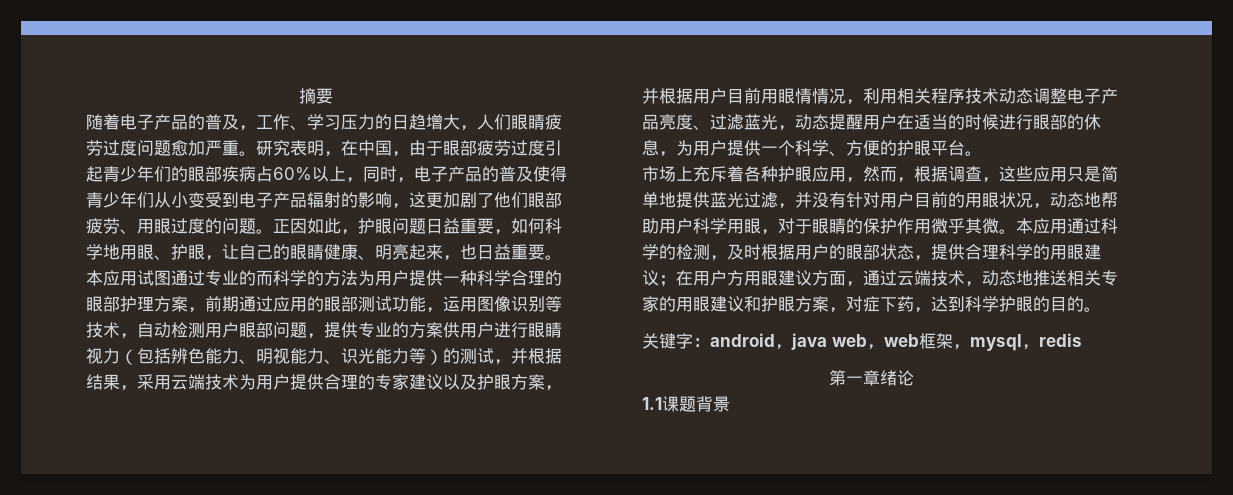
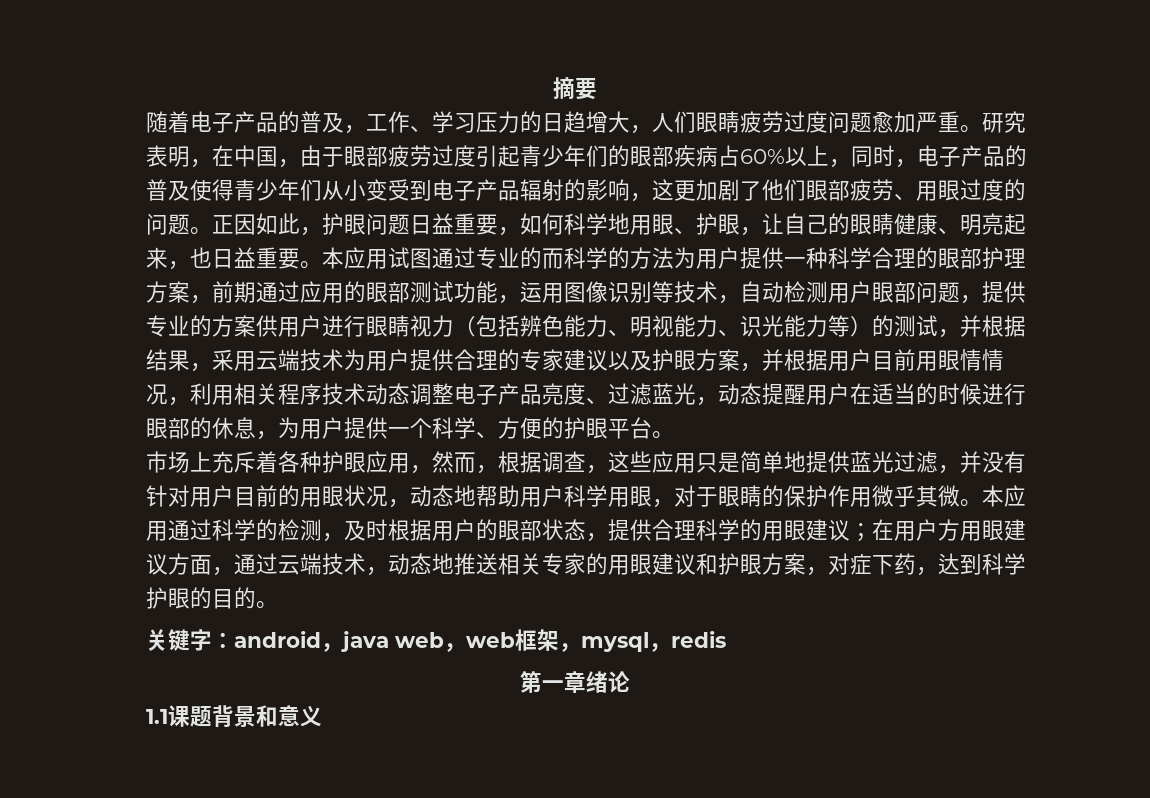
- 1.1课题背景
+ 1.1课题背景和意义

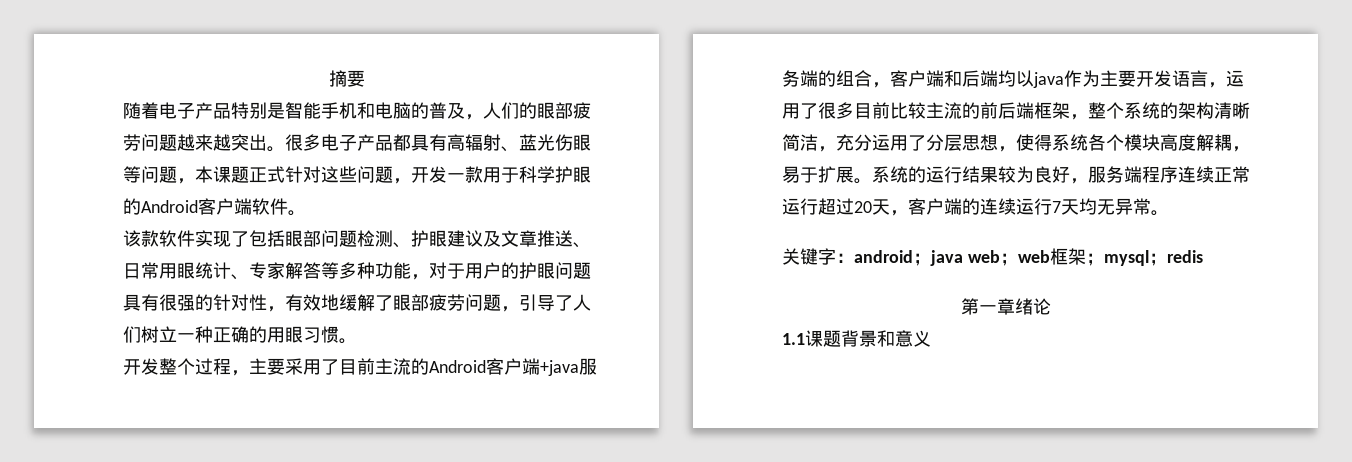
- 随着电子产品的普及，工作、学习压力的日趋增大，人们眼睛疲劳过度问题愈加严重。研究表明，在中国，由于眼部疲劳过度引起青少年们的眼部疾病占60%以上，同时，电子产品的普及使得青少年们从小变受到电子产品辐射的影响，这更加剧了他们眼部疲劳、用眼过度的问题。正因如此，护眼问题日益重要，如何科学地用眼、护眼，让自己的眼睛健康、明亮起来，也日益重要。本应用试图通过专业的而科学的方法为用户提供一种科学合理的眼部护理方案，前期通过应用的眼部测试功能，运用图像识别等技术，自动检测用户眼部问题，提供专业的方案供用户进行眼睛视力（包括辨色能力、明视能力、识光能力等）的测试，并根据结果，采用云端技术为用户提供合理的专家建议以及护眼方案，并根据用户目前用眼情情况，利用相关程序技术动态调整电子产品亮度、过滤蓝光，动态提醒用户在适当的时候进行眼部的休息，为用户提供一个科学、方便的护眼平台。
- 市场上充斥着各种护眼应用，然而，根据调查，这些应用只是简单地提供蓝光过滤，并没有针对用户目前的用眼状况，动态地帮助用户科学用眼，对于眼睛的保护作用微乎其微。本应用通过科学的检测，及时根据用户的眼部状态，提供合理科学的用眼建议；在用户方用眼建议方面，通过云端技术，动态地推送相关专家的用眼建议和护眼方案，对症下药，达到科学护眼的目的。
+ 随着电子产品特别是智能手机和电脑的普及，人们的眼部疲劳问题越来越突出。很多电子产品都具有高辐射、蓝光伤眼等问题，本课题正式针对这些问题，开发一款用于科学护眼的Android客户端软件。
+ 该款软件实现了包括眼部问题检测、护眼建议及文章推送、日常用眼统计、专家解答等多种功能，对于用户的护眼问题具有很强的针对性，有效地缓解了眼部疲劳问题，引导了人们树立一种正确的用眼习惯。
+ 开发整个过程，主要采用了目前主流的Android客户端+java服务端的组合，客户端和后端均以java作为主要开发语言，运用了很多目前比较主流的前后端框架，整个系统的架构清晰简洁，充分运用了分层思想，使得系统各个模块高度解耦，易于扩展。系统的运行结果较为良好，服务端程序连续正常运行超过20天，客户端的连续运行7天均无异常。
- 关键字：android，java web，web框架，mysql，redis
+ 关键字：android；java web；web框架；mysql；redis

